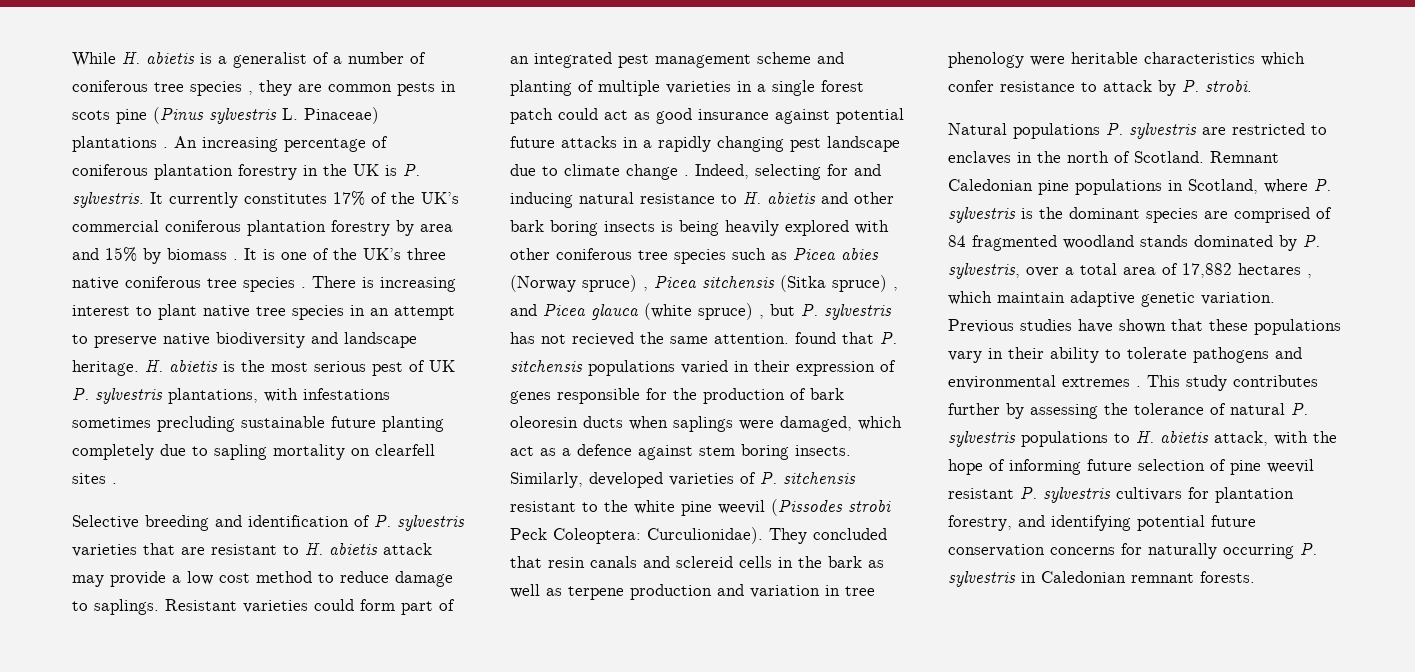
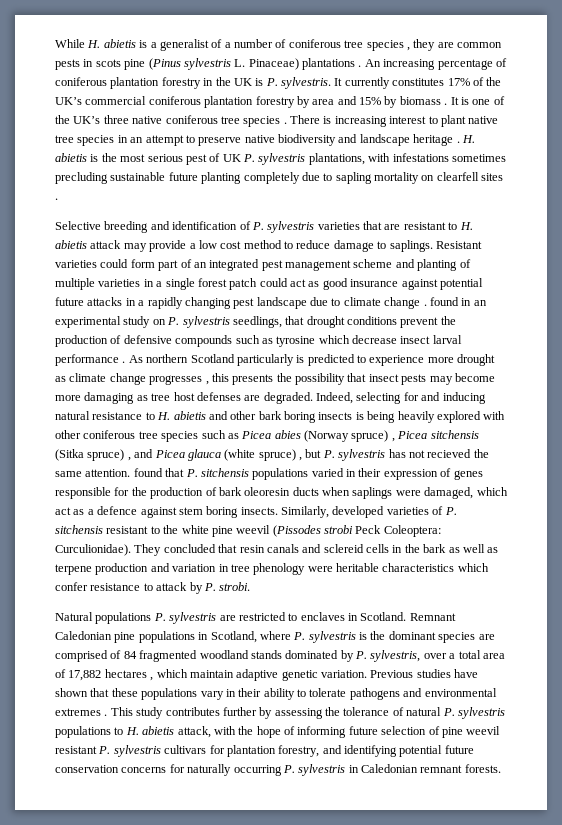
- There is increasing interest to plant native tree species in an attempt to preserve native biodiversity and landscape heritage.
+ There is increasing interest to plant native tree species in an attempt to preserve native biodiversity and landscape heritage .
- Resistant varieties could form part of an integrated pest management scheme and planting of multiple varieties in a single forest patch could act as good insurance against potential future attacks in a rapidly changing pest landscape due to climate change .
+ Resistant varieties could form part of an integrated pest management scheme and planting of multiple varieties in a single forest patch could act as good insurance against potential future attacks in a rapidly changing pest landscape due to climate change . found in an experimental study on P. sylvestris seedlings, that drought conditions prevent the production of defensive compounds such as tyrosine which decrease insect larval performance . As northern Scotland particularly is predicted to experience more drought as climate change progresses , this presents the possibility that insect pests may become more damaging as tree host defenses are degraded.
- Natural populations P. sylvestris are restricted to enclaves in the north of Scotland.
+ Natural populations P. sylvestris are restricted to enclaves in Scotland.

